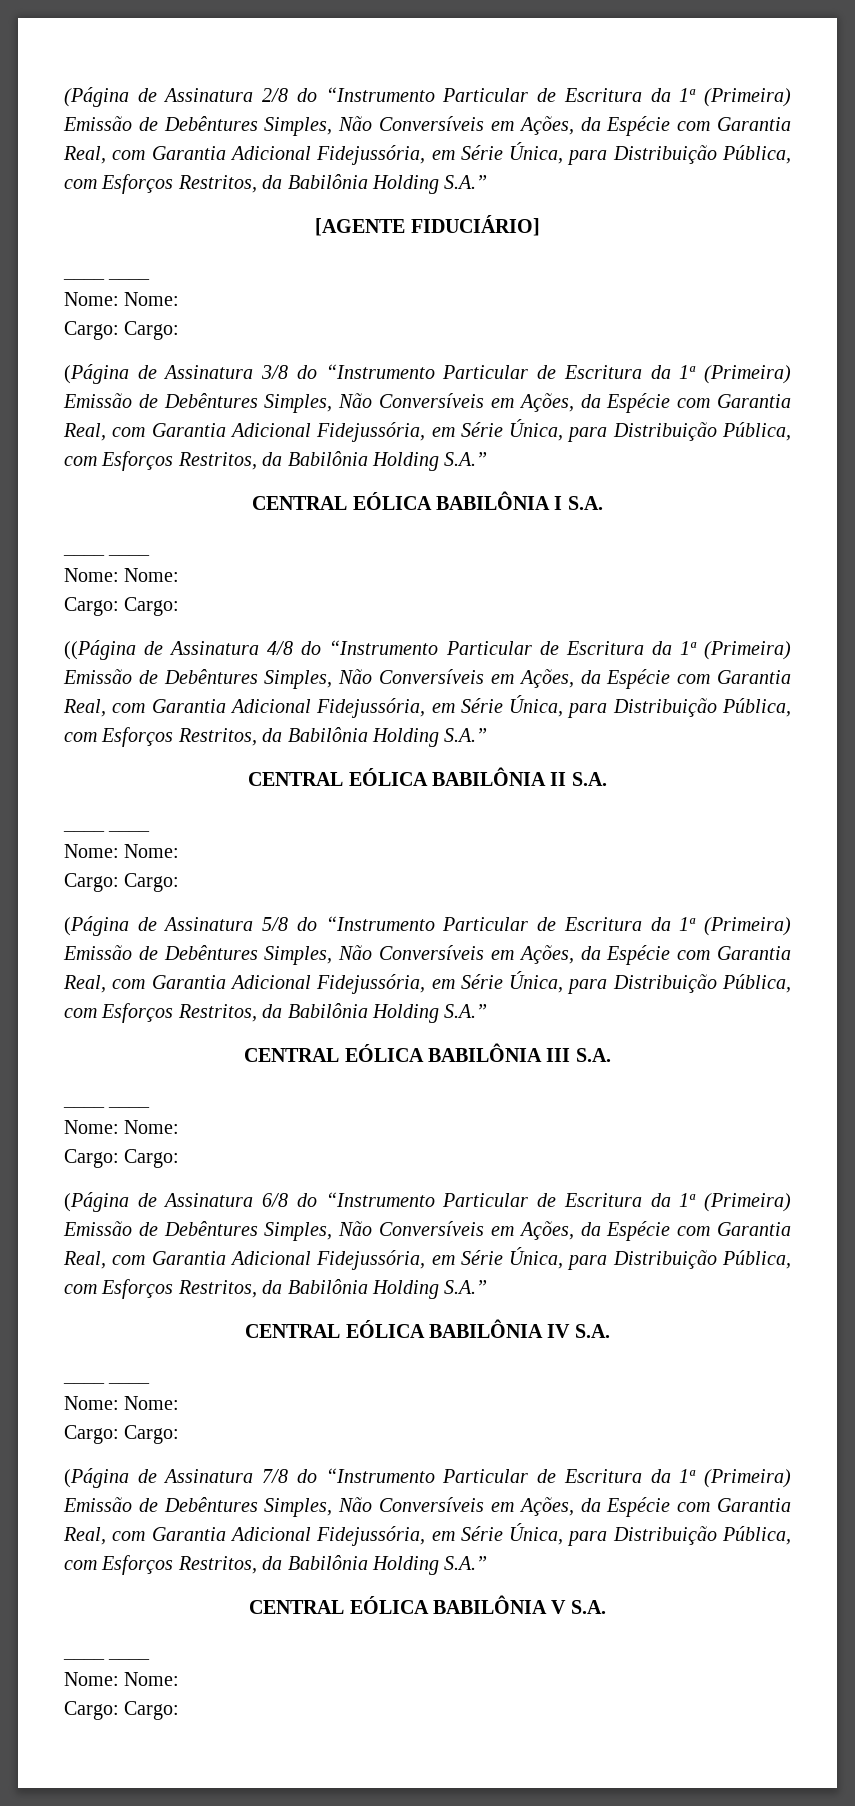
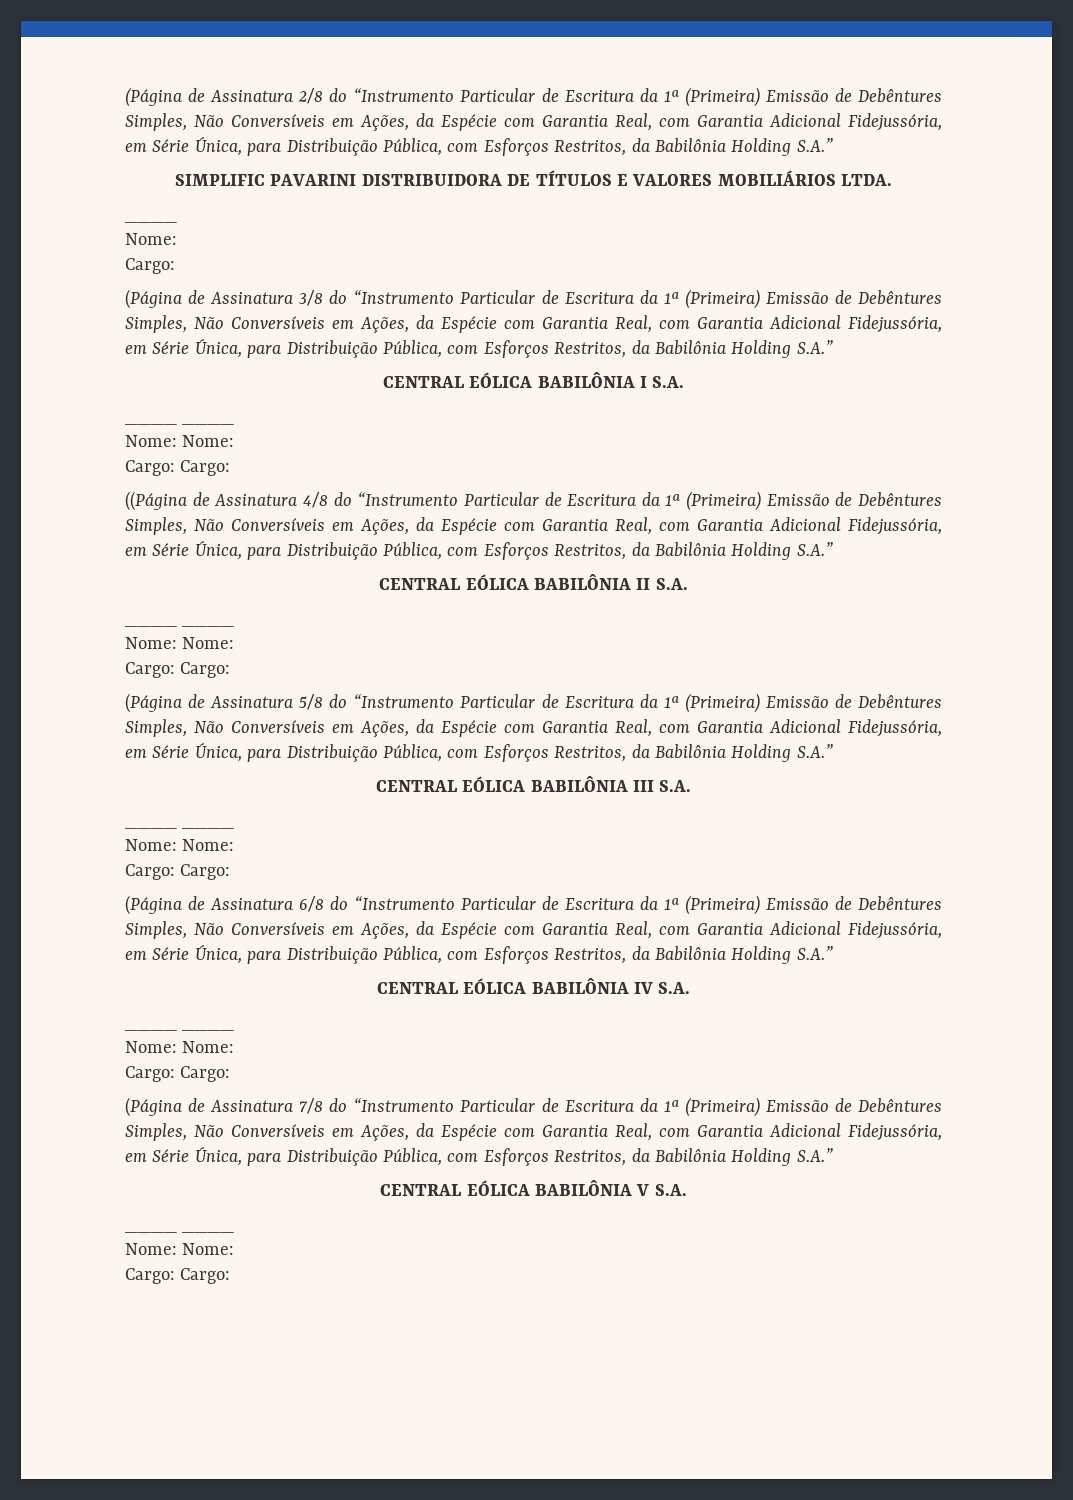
- [AGENTE FIDUCIÁRIO]
- ____ ____
- Nome: Nome:
- Cargo: Cargo:
+ SIMPLIFIC PAVARINI DISTRIBUIDORA DE TÍTULOS E VALORES MOBILIÁRIOS LTDA.
+ ____
+ Nome:
+ Cargo:

